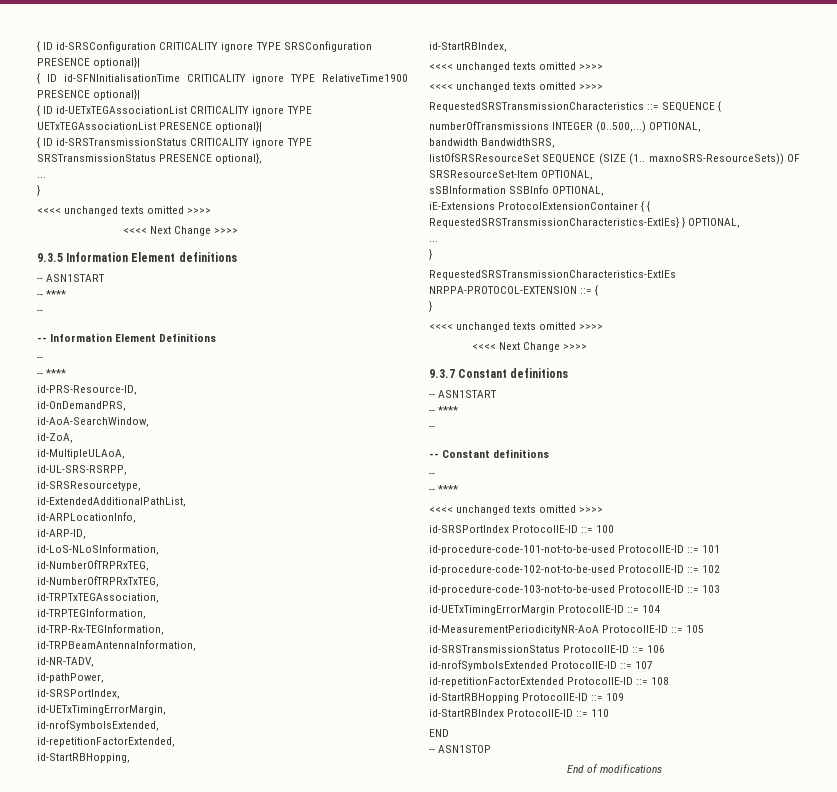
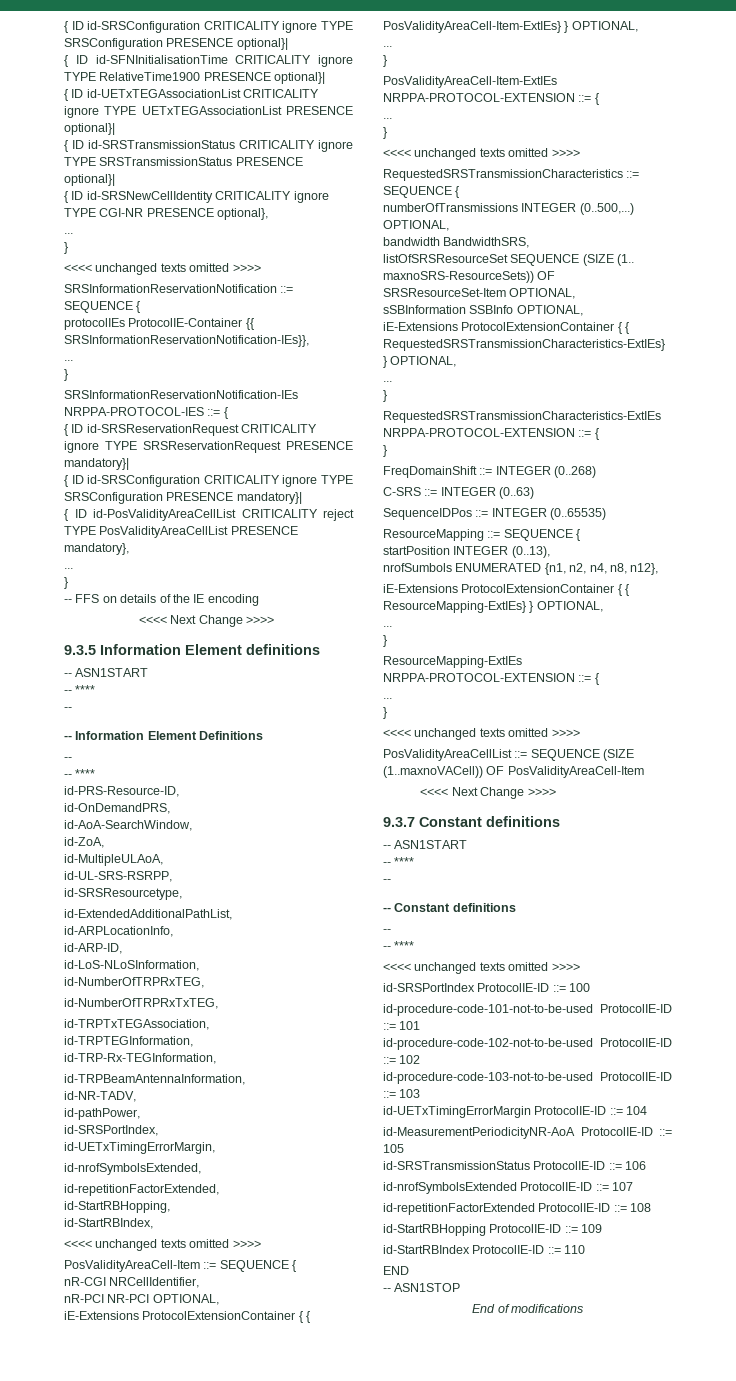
- { ID id-SRSTransmissionStatus CRITICALITY ignore TYPE SRSTransmissionStatus PRESENCE optional},
+ { ID id-SRSTransmissionStatus CRITICALITY ignore TYPE SRSTransmissionStatus PRESENCE optional}|
+ { ID id-SRSNewCellIdentity CRITICALITY ignore TYPE CGI-NR PRESENCE optional},
+ SRSInformationReservationNotification ::= SEQUENCE {
+ protocolIEs ProtocolIE-Container {{ SRSInformationReservationNotification-IEs}},
+ ...
+ }
+ SRSInformationReservationNotification-IEs NRPPA-PROTOCOL-IES ::= {
+ { ID id-SRSReservationRequest CRITICALITY ignore TYPE SRSReservationRequest PRESENCE mandatory}|
+ { ID id-SRSConfiguration CRITICALITY ignore TYPE SRSConfiguration PRESENCE mandatory}|
+ { ID id-PosValidityAreaCellList CRITICALITY reject TYPE PosValidityAreaCellList PRESENCE mandatory},
+ ...
+ }
+ -- FFS on details of the IE encoding
+ PosValidityAreaCell-Item ::= SEQUENCE {
+ nR-CGI NRCellIdentifier,
+ nR-PCI NR-PCI OPTIONAL,
+ iE-Extensions ProtocolExtensionContainer { { PosValidityAreaCell-Item-ExtIEs} } OPTIONAL,
+ ...
+ }
+ PosValidityAreaCell-Item-ExtIEs NRPPA-PROTOCOL-EXTENSION ::= {
+ ...
+ }
  RequestedSRSTransmissionCharacteristics-ExtIEs NRPPA-PROTOCOL-EXTENSION ::= {
  }
+ FreqDomainShift ::= INTEGER (0..268)
+ C-SRS ::= INTEGER (0..63)
+ SequenceIDPos ::= INTEGER (0..65535)
+ ResourceMapping ::= SEQUENCE {
+ startPosition INTEGER (0..13),
+ nrofSumbols ENUMERATED {n1, n2, n4, n8, n12},
+ iE-Extensions ProtocolExtensionContainer { { ResourceMapping-ExtIEs} } OPTIONAL,
+ ...
+ }
+ ResourceMapping-ExtIEs NRPPA-PROTOCOL-EXTENSION ::= {
+ ...
+ }
  <<<< unchanged texts omitted >>>>
+ PosValidityAreaCellList ::= SEQUENCE (SIZE (1..maxnoVACell)) OF PosValidityAreaCell-Item

